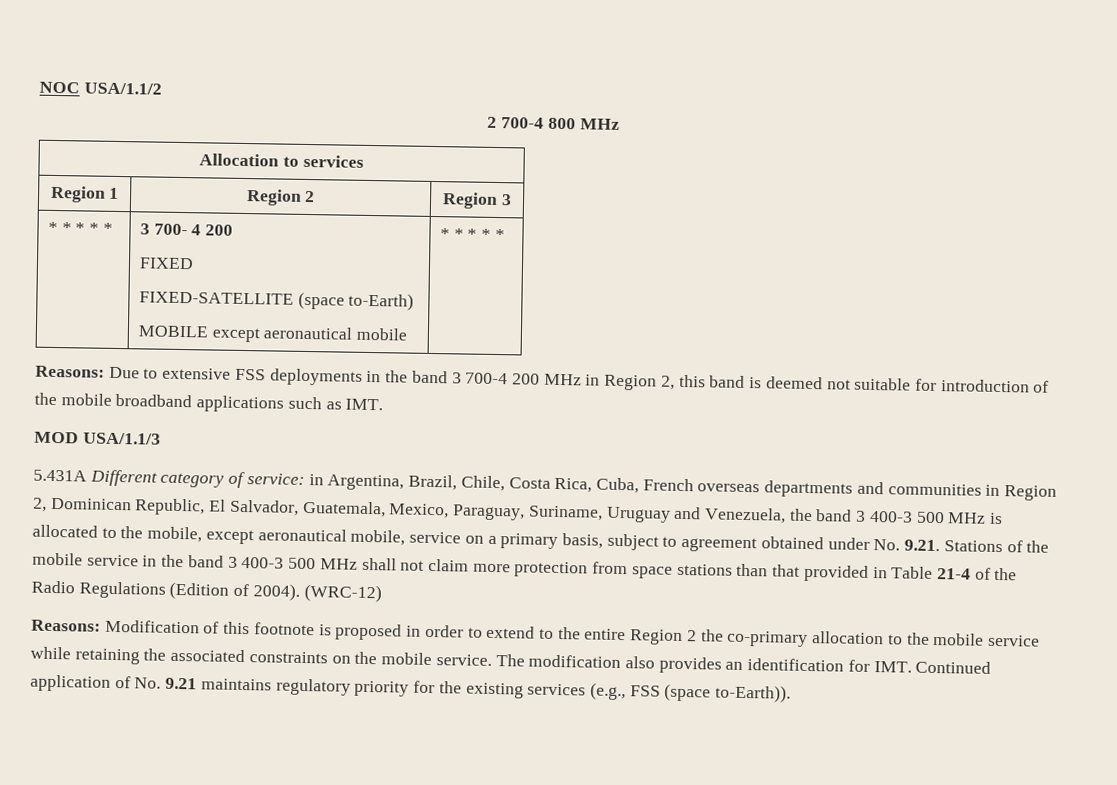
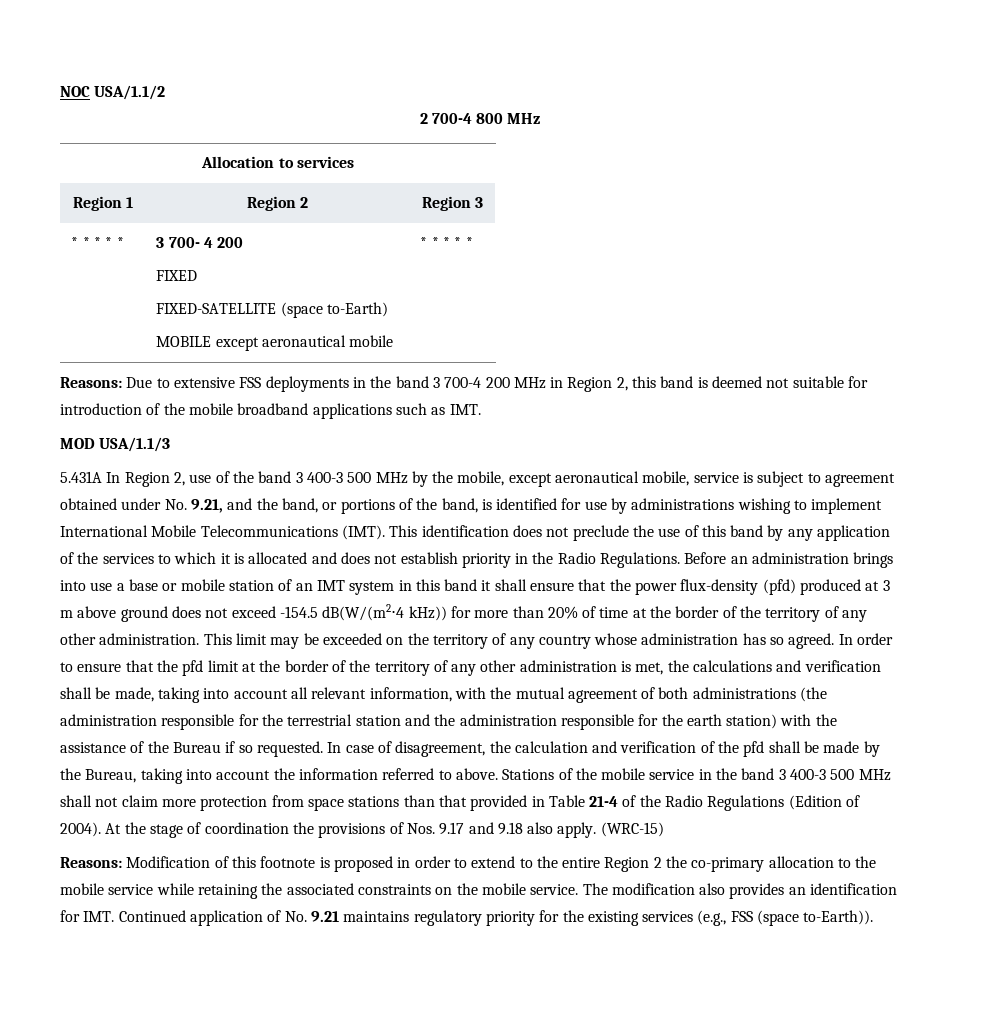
- 5.431A Different category of service: in Argentina, Brazil, Chile, Costa Rica, Cuba, French overseas departments and communities in Region 2, Dominican Republic, El Salvador, Guatemala, Mexico, Paraguay, Suriname, Uruguay and Venezuela, the band 3 400-3 500 MHz is allocated to the mobile, except aeronautical mobile, service on a primary basis, subject to agreement obtained under No. 9.21. Stations of the mobile service in the band 3 400-3 500 MHz shall not claim more protection from space stations than that provided in Table 21-4 of the Radio Regulations (Edition of 2004).
+ 5.431A In Region 2, use of the band 3 400-3 500 MHz by the mobile, except aeronautical mobile, service is subject to agreement obtained under No. 9.21, and the band, or portions of the band, is identified for use by administrations wishing to implement International Mobile Telecommunications (IMT). This identification does not preclude the use of this band by any application of the services to which it is allocated and does not establish priority in the Radio Regulations. Before an administration brings into use a base or mobile station of an IMT system in this band it shall ensure that the power flux-density (pfd) produced at 3 m above ground does not exceed -154.5 dB(W/(m2⋅4 kHz)) for more than 20% of time at the border of the territory of any other administration. This limit may be exceeded on the territory of any country whose administration has so agreed. In order to ensure that the pfd limit at the border of the territory of any other administration is met, the calculations and verification shall be made, taking into account all relevant information, with the mutual agreement of both administrations (the administration responsible for the terrestrial station and the administration responsible for the earth station) with the assistance of the Bureau if so requested. In case of disagreement, the calculation and verification of the pfd shall be made by the Bureau, taking into account the information referred to above. Stations of the mobile service in the band 3 400-3 500 MHz shall not claim more protection from space stations than that provided in Table 21-4 of the Radio Regulations (Edition of 2004).
- (WRC-12)
+ At the stage of coordination the provisions of Nos. 9.17 and 9.18 also apply. (WRC-15)

